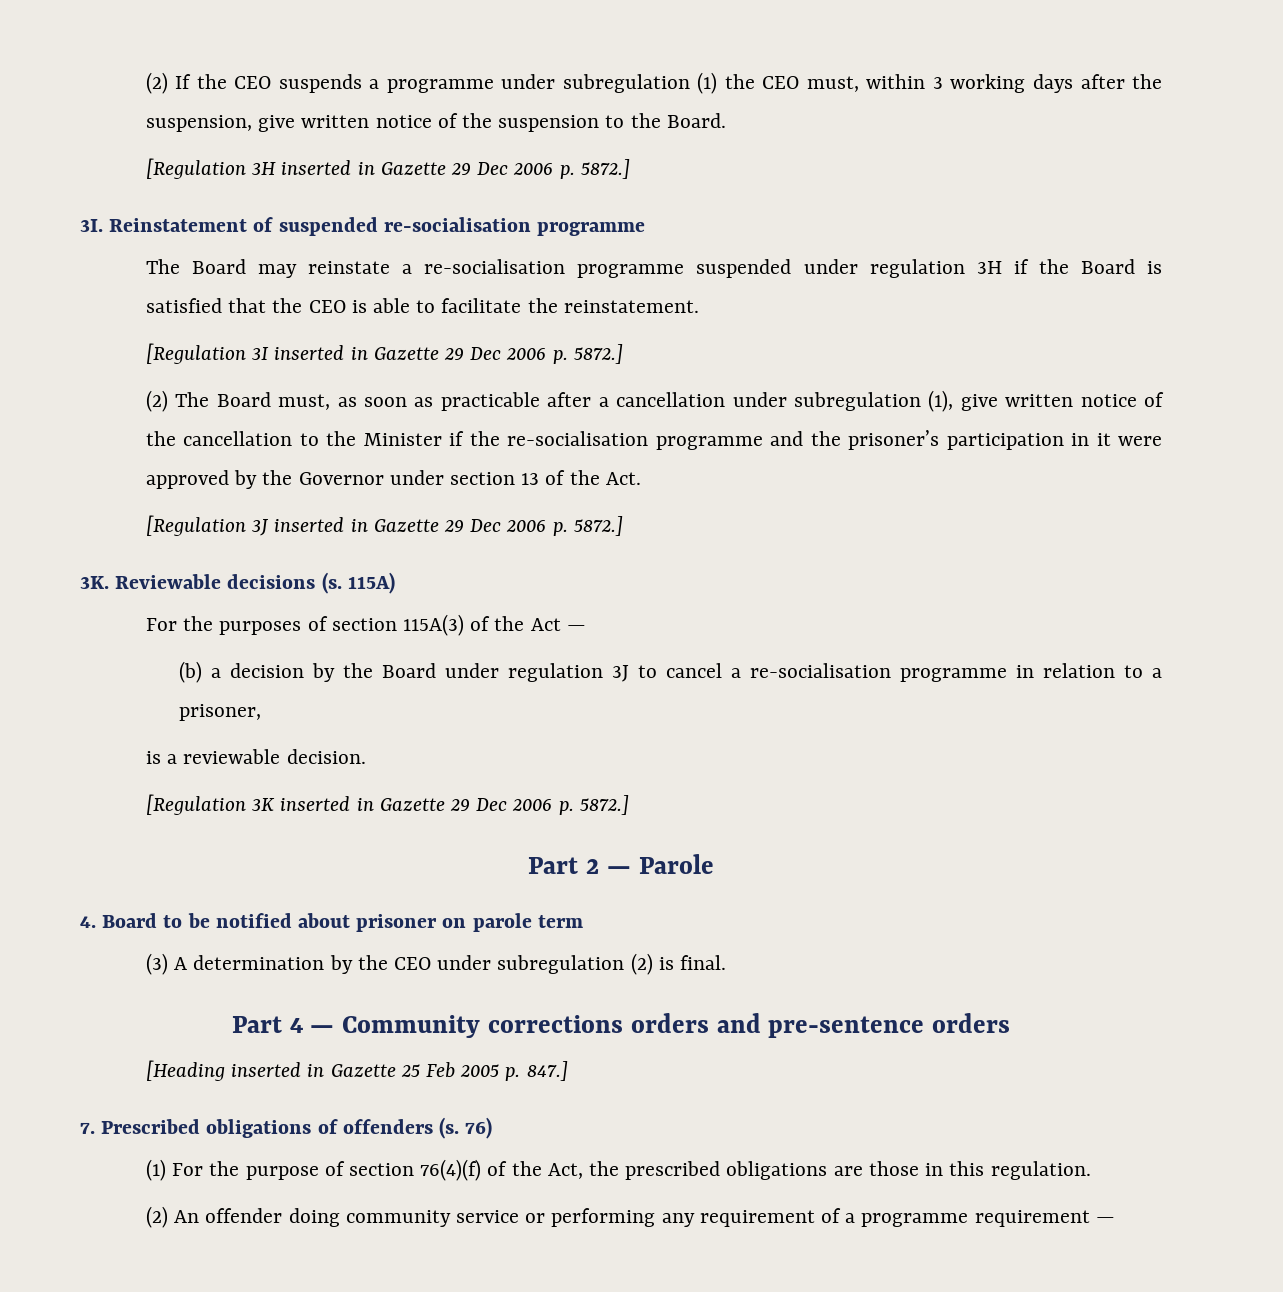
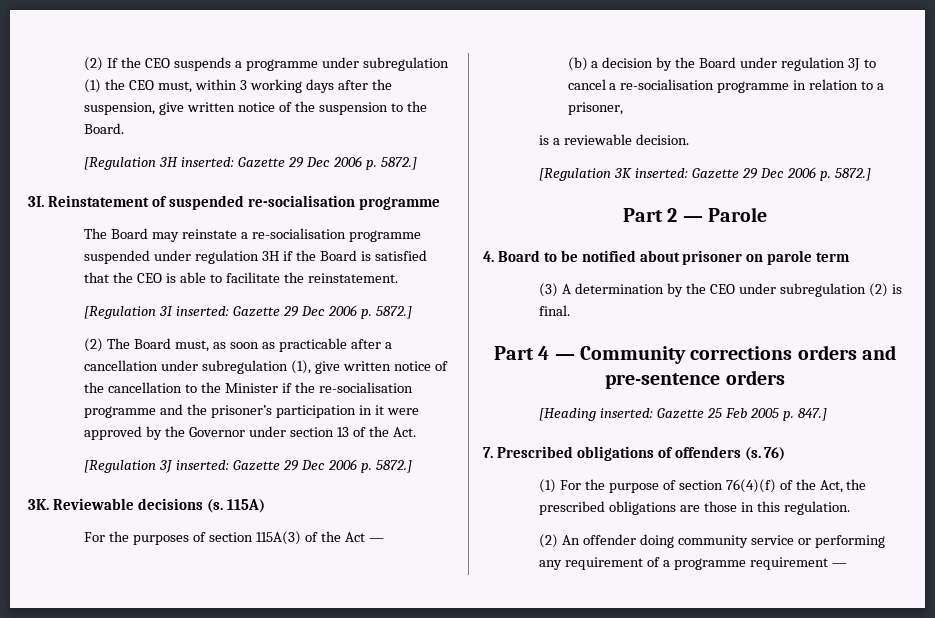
- [Regulation 3H inserted in Gazette 29 Dec 2006 p. 5872.]
+ [Regulation 3H inserted: Gazette 29 Dec 2006 p. 5872.]
- [Regulation 3I inserted in Gazette 29 Dec 2006 p. 5872.]
+ [Regulation 3I inserted: Gazette 29 Dec 2006 p. 5872.]
- [Regulation 3J inserted in Gazette 29 Dec 2006 p. 5872.]
+ [Regulation 3J inserted: Gazette 29 Dec 2006 p. 5872.]
- [Regulation 3K inserted in Gazette 29 Dec 2006 p. 5872.]
+ [Regulation 3K inserted: Gazette 29 Dec 2006 p. 5872.]
- [Heading inserted in Gazette 25 Feb 2005 p. 847.]
+ [Heading inserted: Gazette 25 Feb 2005 p. 847.]

